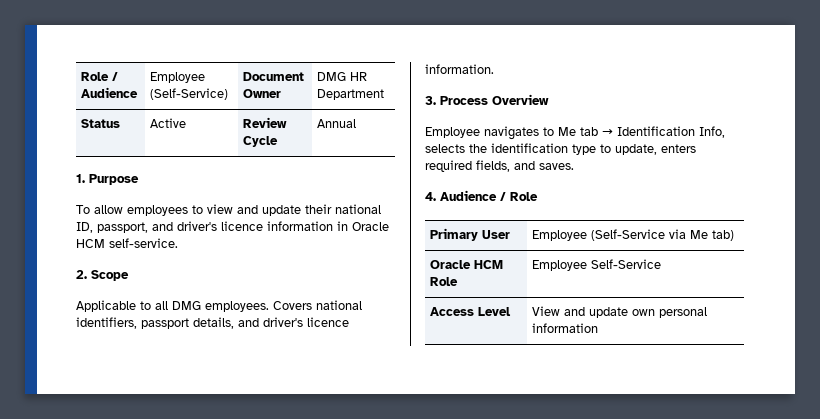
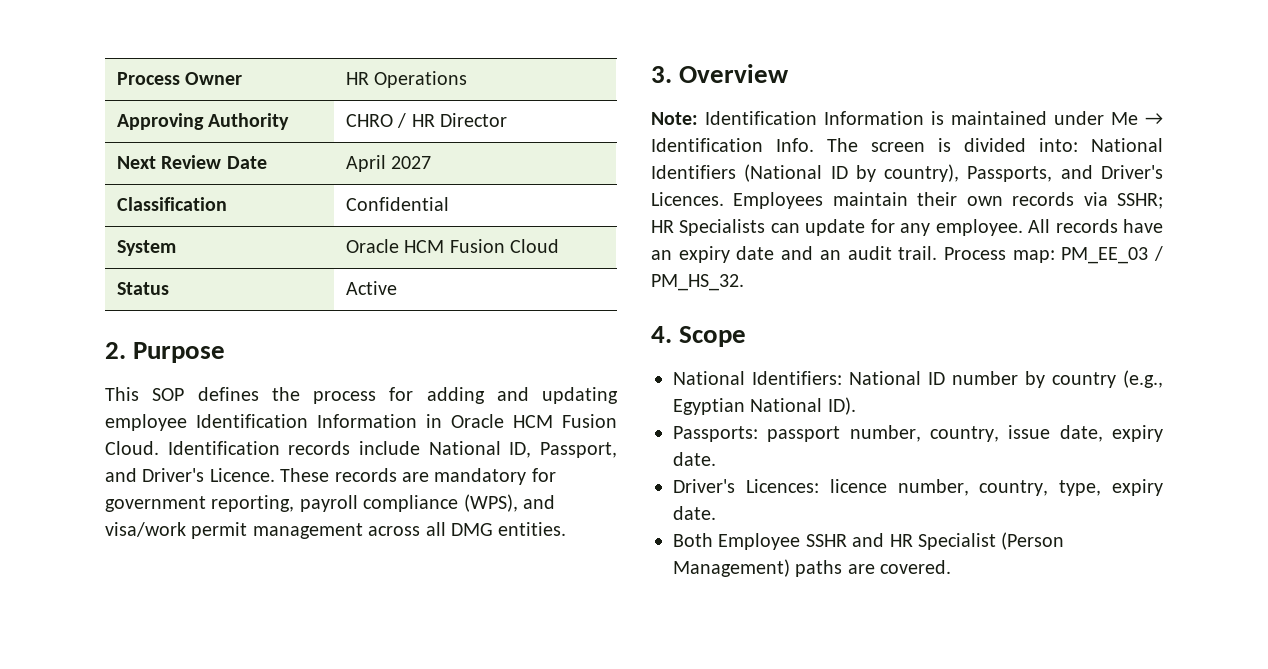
- Role / Audience | Employee (Self-Service) | Document Owner | DMG HR Department
- Status | Active | Review Cycle | Annual
- 1. Purpose
- To allow employees to view and update their national ID, passport, and driver's licence information in Oracle HCM self-service.
- 2. Scope
- Applicable to all DMG employees. Covers national identifiers, passport details, and driver's licence information.
- 3. Process Overview
- Employee navigates to Me tab → Identification Info, selects the identification type to update, enters required fields, and saves.
- 4. Audience / Role
- Primary User | Employee (Self-Service via Me tab)
- Oracle HCM Role | Employee Self-Service
- Access Level | View and update own personal information
+ Process Owner | HR Operations
+ Approving Authority | CHRO / HR Director
+ Next Review Date | April 2027
+ Classification | Confidential
+ System | Oracle HCM Fusion Cloud
+ Status | Active
+ 2. Purpose
+ This SOP defines the process for adding and updating employee Identification Information in Oracle HCM Fusion Cloud. Identification records include National ID, Passport, and Driver's Licence. These records are mandatory for government reporting, payroll compliance (WPS), and visa/work permit management across all DMG entities.
+ 3. Overview
+ Note: Identification Information is maintained under Me → Identification Info. The screen is divided into: National Identifiers (National ID by country), Passports, and Driver's Licences. Employees maintain their own records via SSHR; HR Specialists can update for any employee. All records have an expiry date and an audit trail. Process map: PM_EE_03 / PM_HS_32.
+ 4. Scope
+ National Identifiers: National ID number by country (e.g., Egyptian National ID).
+ Passports: passport number, country, issue date, expiry date.
+ Driver's Licences: licence number, country, type, expiry date.
+ Both Employee SSHR and HR Specialist (Person Management) paths are covered.

